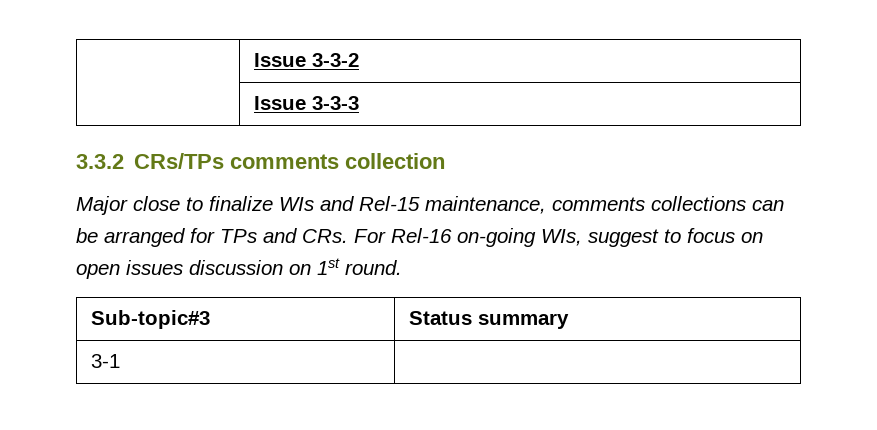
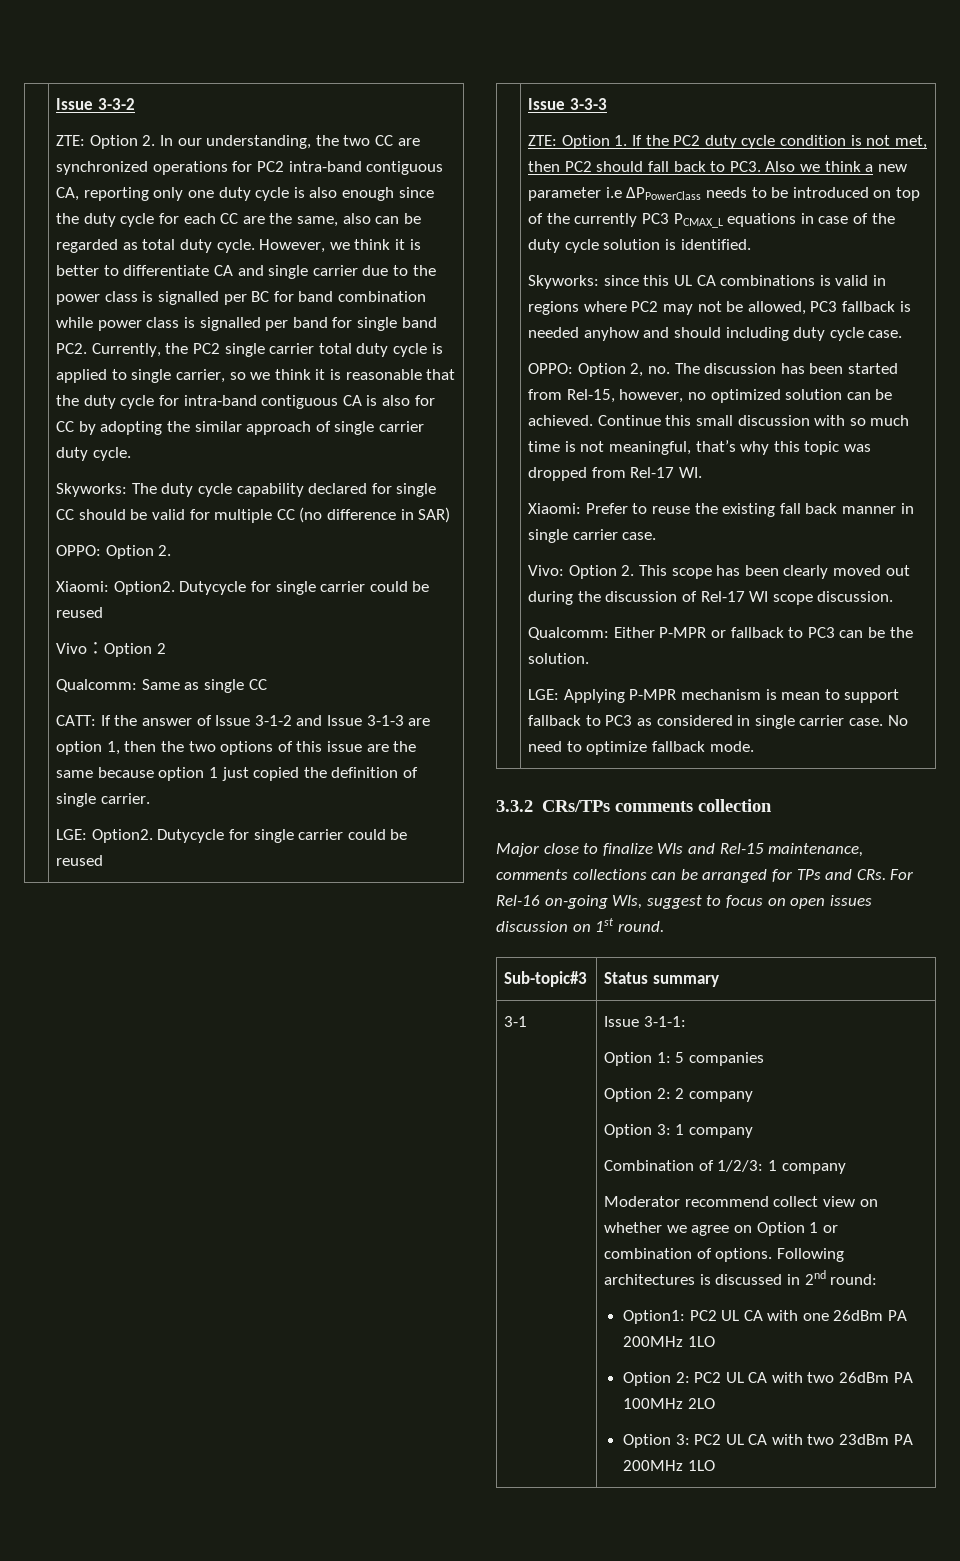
+ ZTE: Option 2. In our understanding, the two CC are synchronized operations for PC2 intra-band contiguous CA, reporting only one duty cycle is also enough since the duty cycle for each CC are the same, also can be regarded as total duty cycle. However, we think it is better to differentiate CA and single carrier due to the power class is signalled per BC for band combination while power class is signalled per band for single band PC2. Currently, the PC2 single carrier total duty cycle is applied to single carrier, so we think it is reasonable that the duty cycle for intra-band contiguous CA is also for CC by adopting the similar approach of single carrier duty cycle.
+ Skyworks: The duty cycle capability declared for single CC should be valid for multiple CC (no difference in SAR)
+ OPPO: Option 2.
+ Xiaomi: Option2. Dutycycle for single carrier could be reused
+ Vivo：Option 2
+ Qualcomm: Same as single CC
+ CATT: If the answer of Issue 3-1-2 and Issue 3-1-3 are option 1, then the two options of this issue are the same because option 1 just copied the definition of single carrier.
+ LGE: Option2. Dutycycle for single carrier could be reused
  | Issue 3-3-3
+ ZTE: Option 1. If the PC2 duty cycle condition is not met, then PC2 should fall back to PC3. Also we think a new parameter i.e ΔPPowerClass needs to be introduced on top of the currently PC3 PCMAX_L equations in case of the duty cycle solution is identified.
+ Skyworks: since this UL CA combinations is valid in regions where PC2 may not be allowed, PC3 fallback is needed anyhow and should including duty cycle case.
+ OPPO: Option 2, no. The discussion has been started from Rel-15, however, no optimized solution can be achieved. Continue this small discussion with so much time is not meaningful, that’s why this topic was dropped from Rel-17 WI.
+ Xiaomi: Prefer to reuse the existing fall back manner in single carrier case.
+ Vivo: Option 2. This scope has been clearly moved out during the discussion of Rel-17 WI scope discussion.
+ Qualcomm: Either P-MPR or fallback to PC3 can be the solution.
+ LGE: Applying P-MPR mechanism is mean to support fallback to PC3 as considered in single carrier case. No need to optimize fallback mode.
+ Issue 3-1-1:
+ Option 1: 5 companies
+ Option 2: 2 company
+ Option 3: 1 company
+ Combination of 1/2/3: 1 company
+ Moderator recommend collect view on whether we agree on Option 1 or combination of options. Following architectures is discussed in 2nd round:
+ Option1: PC2 UL CA with one 26dBm PA 200MHz 1LO
+ Option 2: PC2 UL CA with two 26dBm PA 100MHz 2LO
+ Option 3: PC2 UL CA with two 23dBm PA 200MHz 1LO

